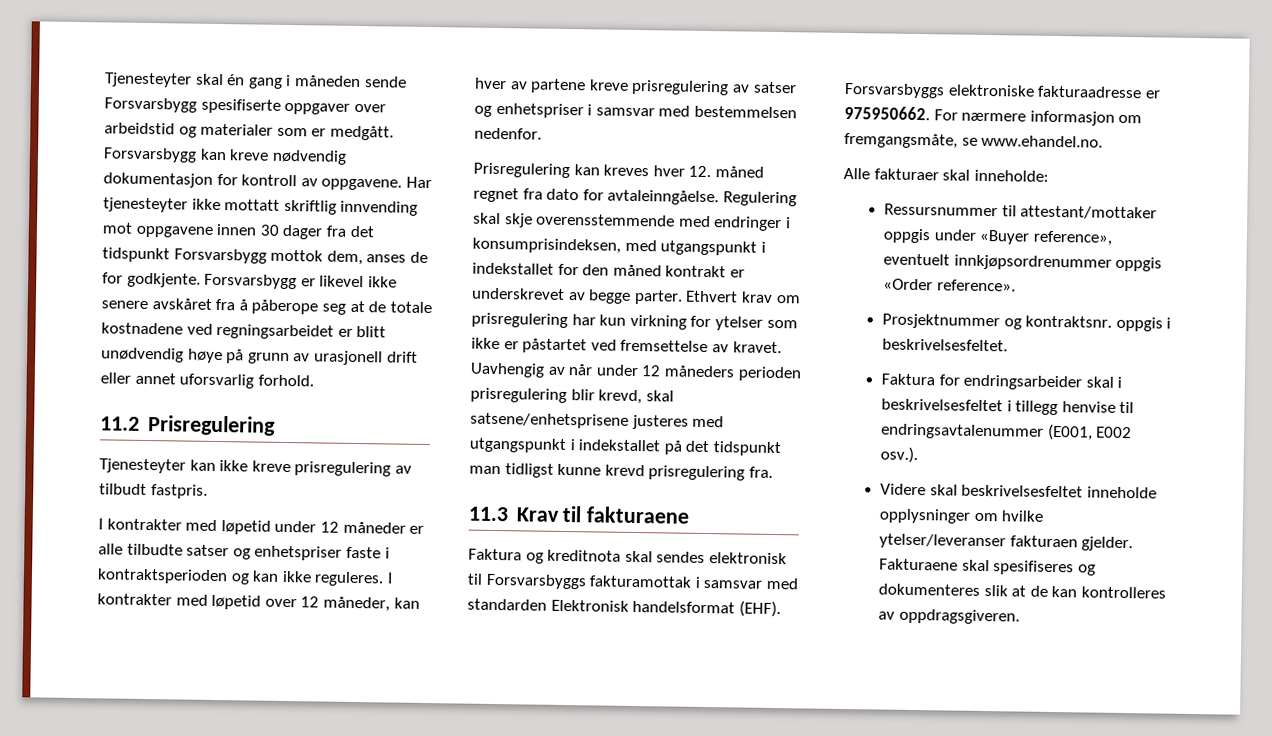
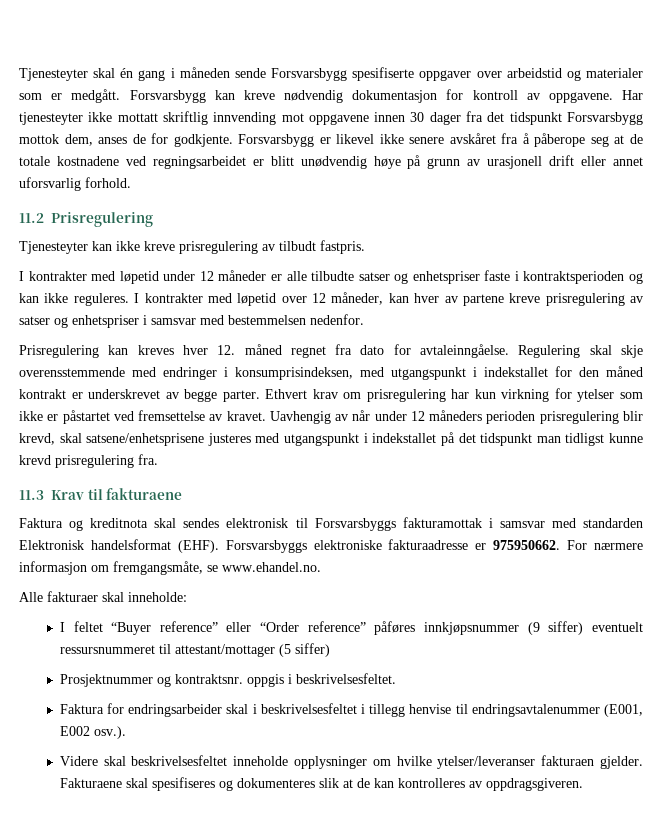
- Ressursnummer til attestant/mottaker oppgis under «Buyer reference», eventuelt innkjøpsordrenummer oppgis «Order reference».
+ I feltet “Buyer reference” eller “Order reference” påføres innkjøpsnummer (9 siffer) eventuelt ressursnummeret til attestant/mottager (5 siffer)

